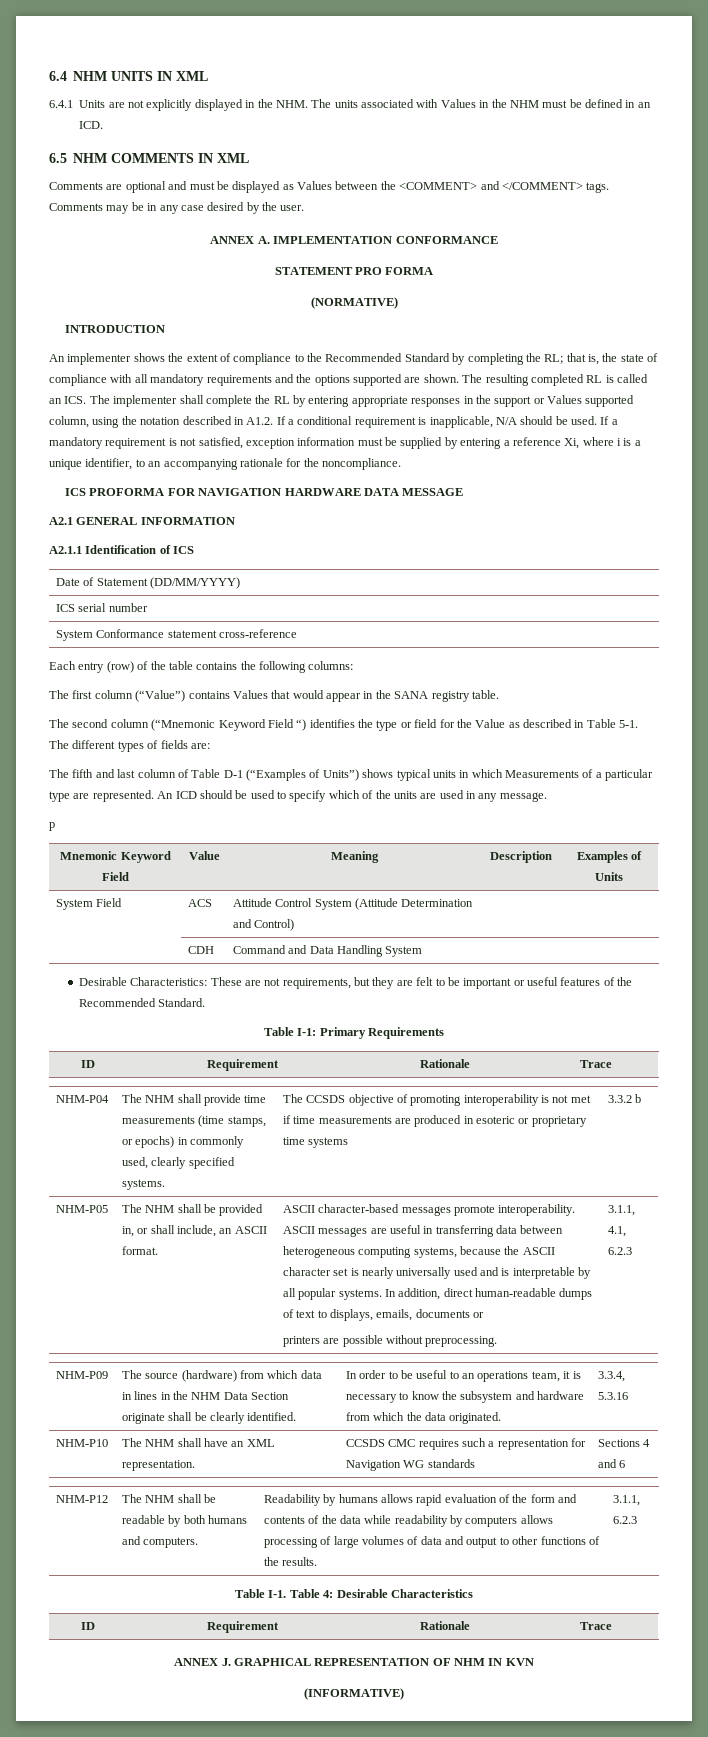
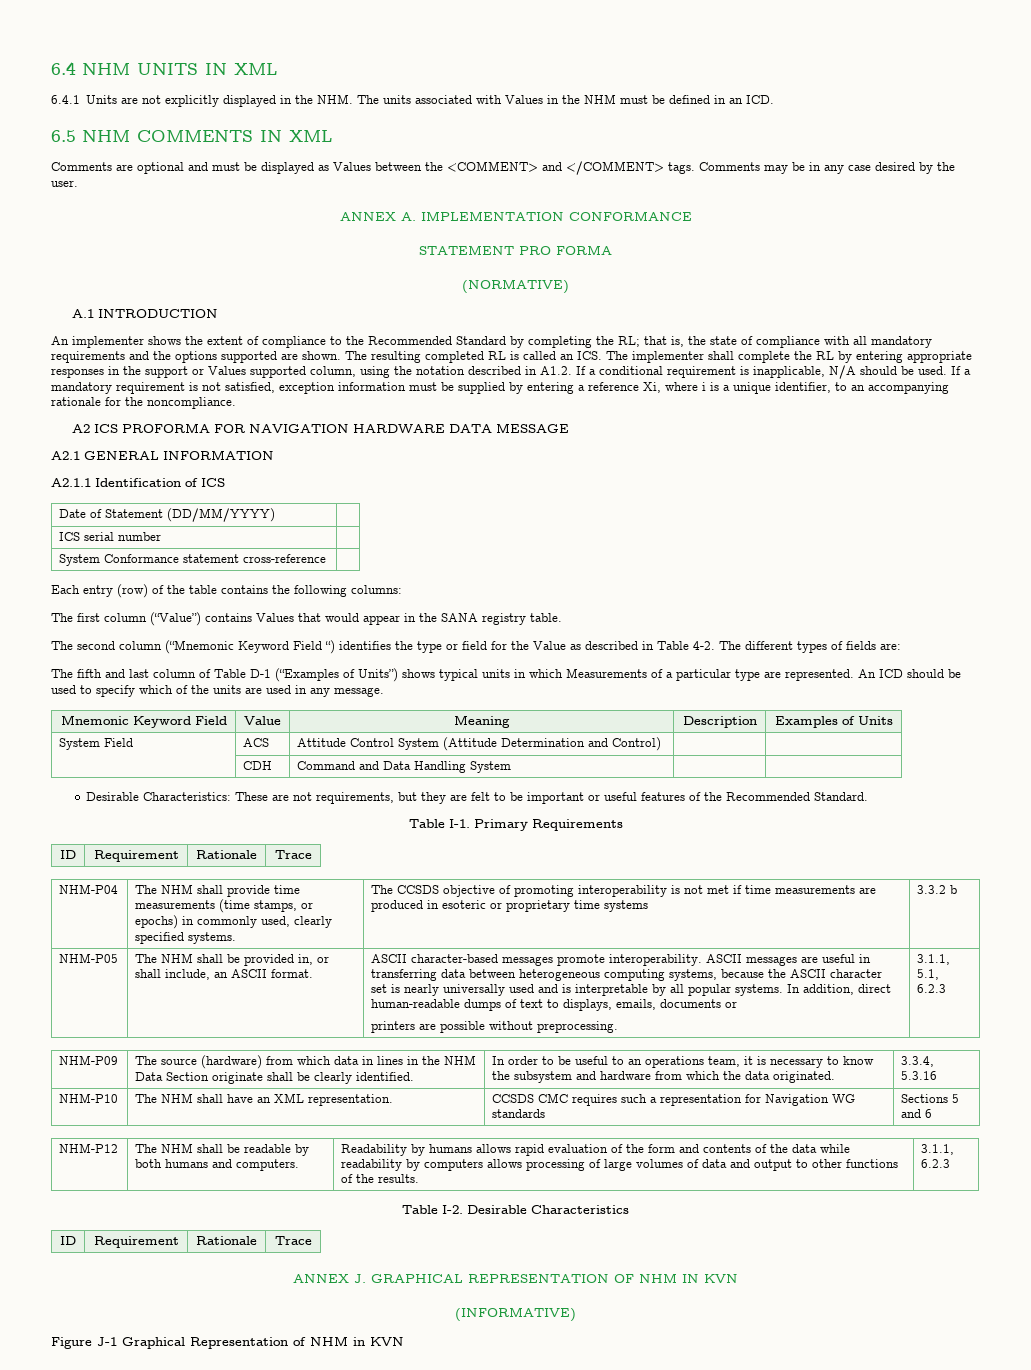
- INTRODUCTION
+ A.1 INTRODUCTION
- ICS PROFORMA FOR NAVIGATION HARDWARE DATA MESSAGE
+ A2 ICS PROFORMA FOR NAVIGATION HARDWARE DATA MESSAGE
- The second column (“Mnemonic Keyword Field “) identifies the type or field for the Value as described in Table 5-1.
+ The second column (“Mnemonic Keyword Field “) identifies the type or field for the Value as described in Table 4-2.
- p
- Table I-1: Primary Requirements
+ Table I-1. Primary Requirements
- 3.1.1, 4.1, 6.2.3
+ 3.1.1, 5.1, 6.2.3
- NHM-P10 | The NHM shall have an XML representation. | CCSDS CMC requires such a representation for Navigation WG standards | Sections 4 and 6
+ NHM-P10 | The NHM shall have an XML representation. | CCSDS CMC requires such a representation for Navigation WG standards | Sections 5 and 6
- Table I-1. Table 4: Desirable Characteristics
+ Table I-2. Desirable Characteristics
+ Figure J-1 Graphical Representation of NHM in KVN

